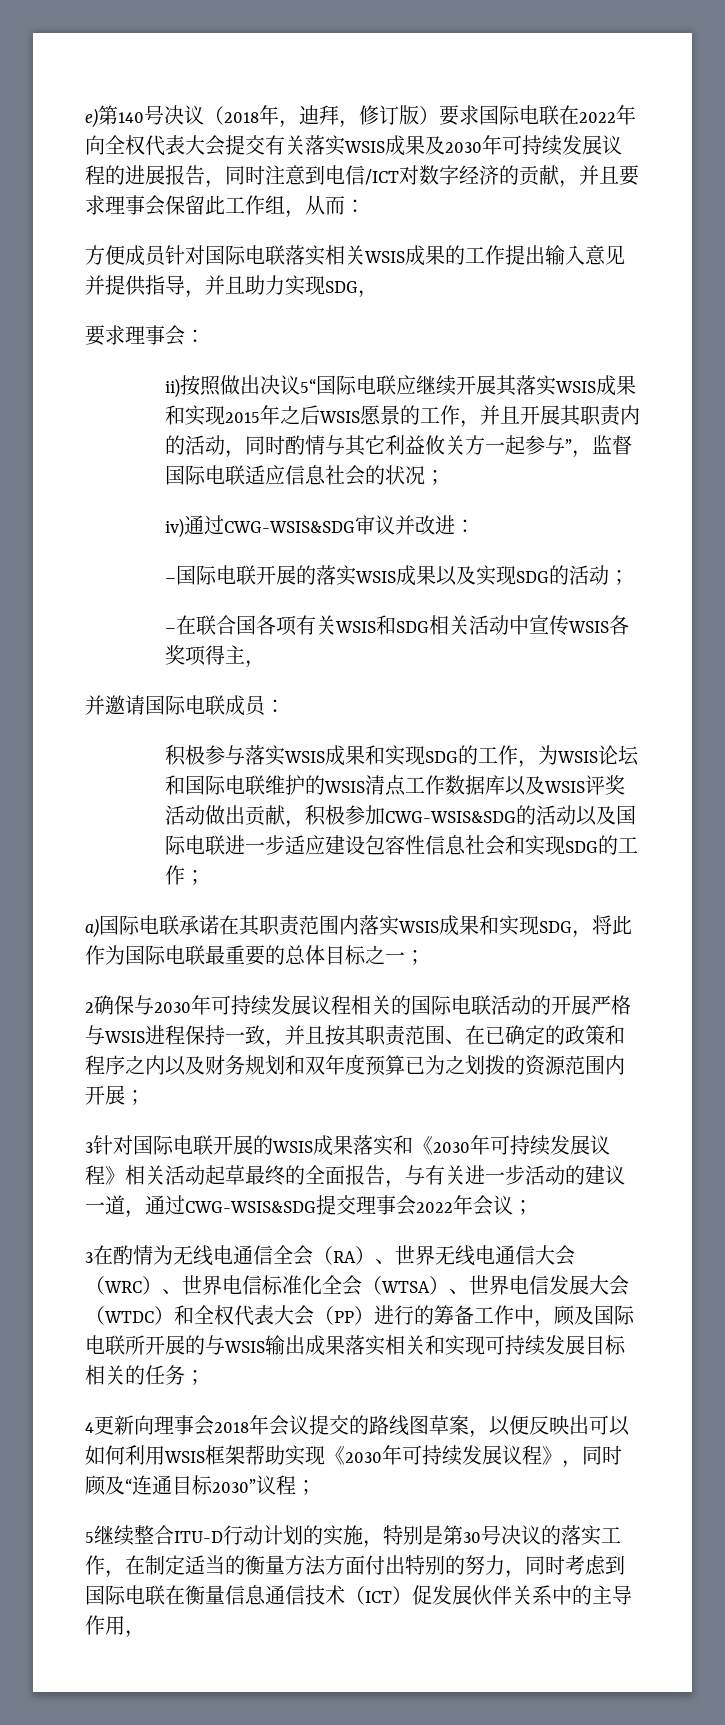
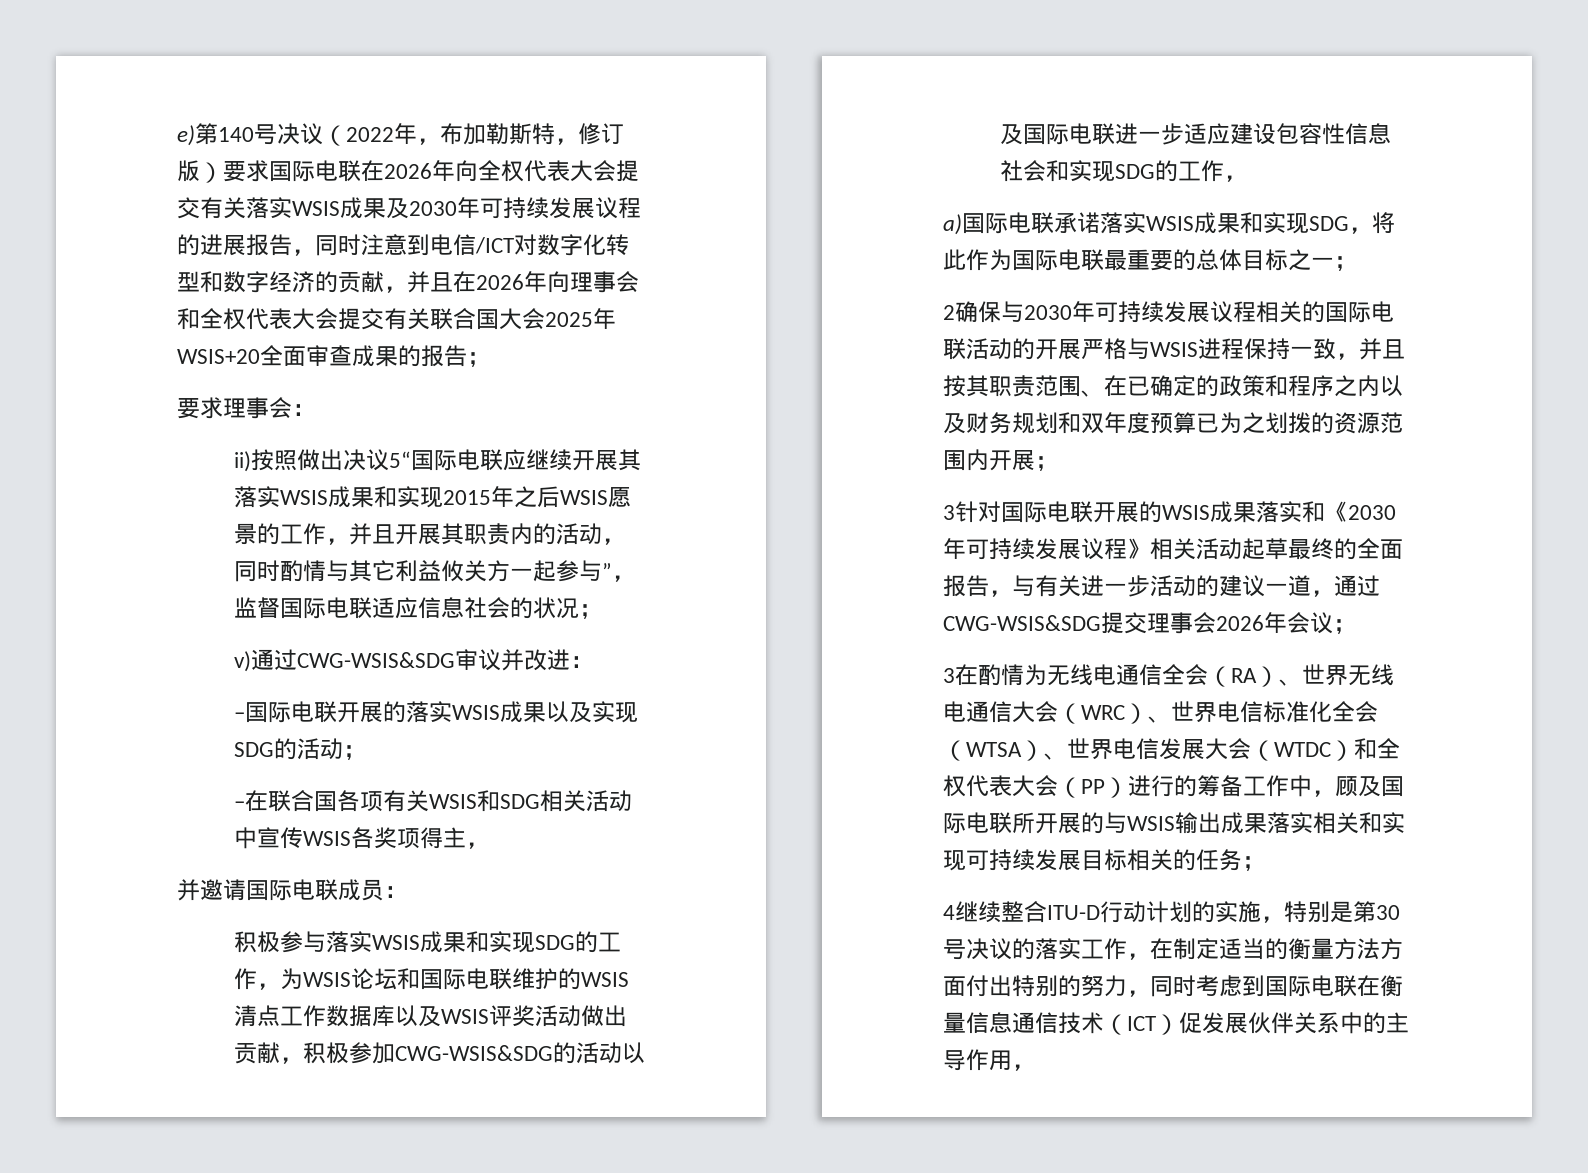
- e)第140号决议（2018年，迪拜，修订版）要求国际电联在2022年向全权代表大会提交有关落实WSIS成果及2030年可持续发展议程的进展报告，同时注意到电信/ICT对数字经济的贡献，并且要求理事会保留此工作组，从而：
- 方便成员针对国际电联落实相关WSIS成果的工作提出输入意见并提供指导，并且助力实现SDG，
+ e)第140号决议（2022年，布加勒斯特，修订版）要求国际电联在2026年向全权代表大会提交有关落实WSIS成果及2030年可持续发展议程的进展报告，同时注意到电信/ICT对数字化转型和数字经济的贡献，并且在2026年向理事会和全权代表大会提交有关联合国大会2025年WSIS+20全面审查成果的报告；
- iv)通过CWG-WSIS&SDG审议并改进：
+ v)通过CWG-WSIS&SDG审议并改进：
- 积极参与落实WSIS成果和实现SDG的工作，为WSIS论坛和国际电联维护的WSIS清点工作数据库以及WSIS评奖活动做出贡献，积极参加CWG-WSIS&SDG的活动以及国际电联进一步适应建设包容性信息社会和实现SDG的工作；
+ 积极参与落实WSIS成果和实现SDG的工作，为WSIS论坛和国际电联维护的WSIS清点工作数据库以及WSIS评奖活动做出贡献，积极参加CWG-WSIS&SDG的活动以及国际电联进一步适应建设包容性信息社会和实现SDG的工作，
- a)国际电联承诺在其职责范围内落实WSIS成果和实现SDG，将此作为国际电联最重要的总体目标之一；
+ a)国际电联承诺落实WSIS成果和实现SDG，将此作为国际电联最重要的总体目标之一；
- 3针对国际电联开展的WSIS成果落实和《2030年可持续发展议程》相关活动起草最终的全面报告，与有关进一步活动的建议一道，通过CWG-WSIS&SDG提交理事会2022年会议；
+ 3针对国际电联开展的WSIS成果落实和《2030年可持续发展议程》相关活动起草最终的全面报告，与有关进一步活动的建议一道，通过CWG-WSIS&SDG提交理事会2026年会议；
- 4更新向理事会2018年会议提交的路线图草案，以便反映出可以如何利用WSIS框架帮助实现《2030年可持续发展议程》，同时顾及“连通目标2030”议程；
- 5继续整合ITU-D行动计划的实施，特别是第30号决议的落实工作，在制定适当的衡量方法方面付出特别的努力，同时考虑到国际电联在衡量信息通信技术（ICT）促发展伙伴关系中的主导作用，
+ 4继续整合ITU-D行动计划的实施，特别是第30号决议的落实工作，在制定适当的衡量方法方面付出特别的努力，同时考虑到国际电联在衡量信息通信技术（ICT）促发展伙伴关系中的主导作用，

